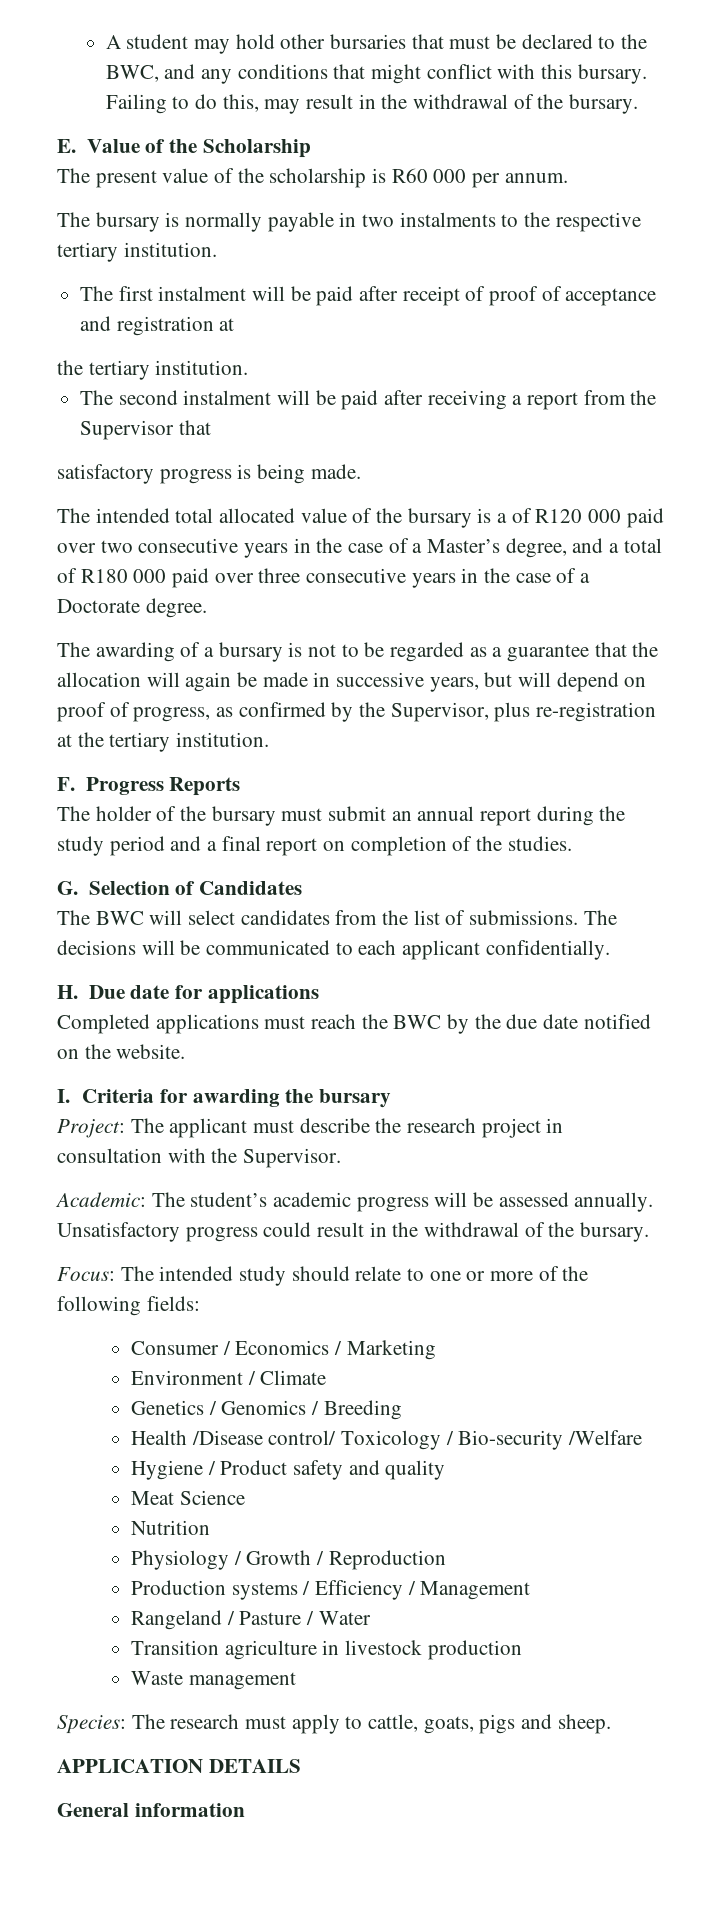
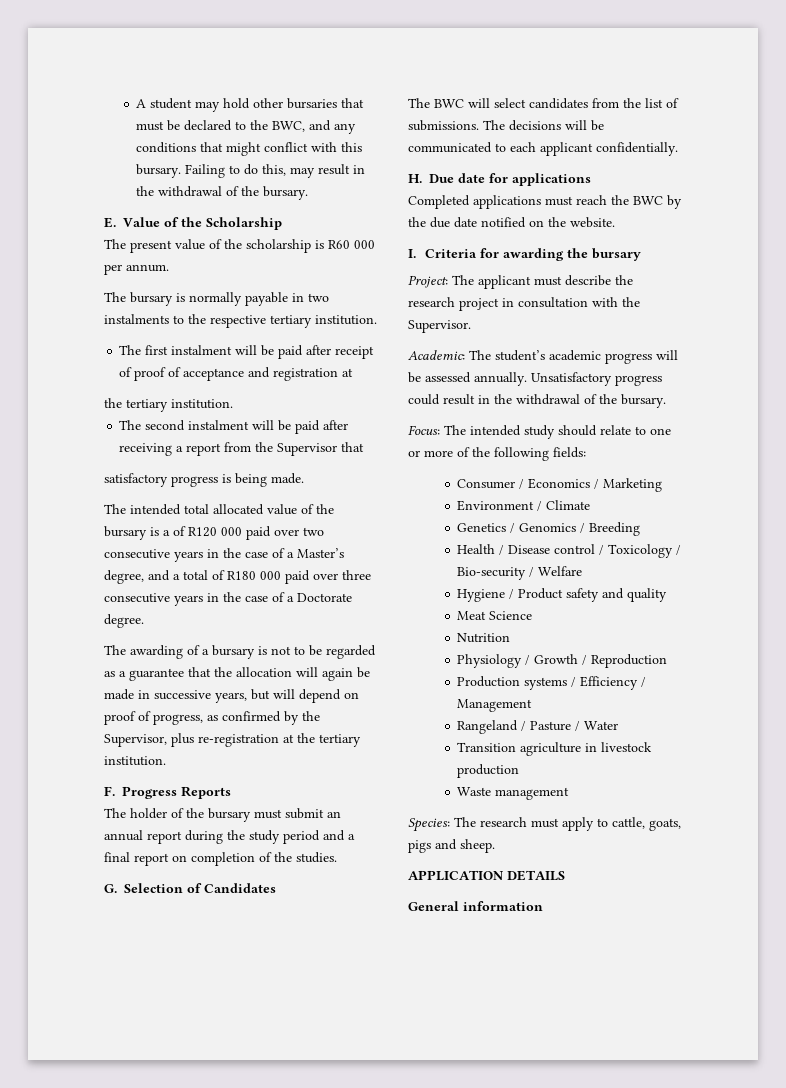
- Health /Disease control/ Toxicology / Bio-security /Welfare
+ Health / Disease control / Toxicology / Bio-security / Welfare

